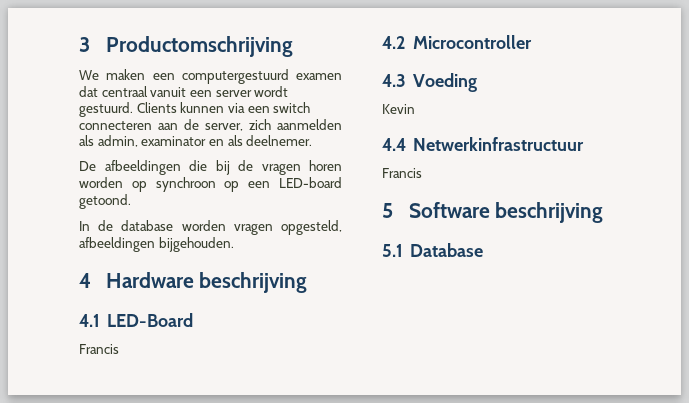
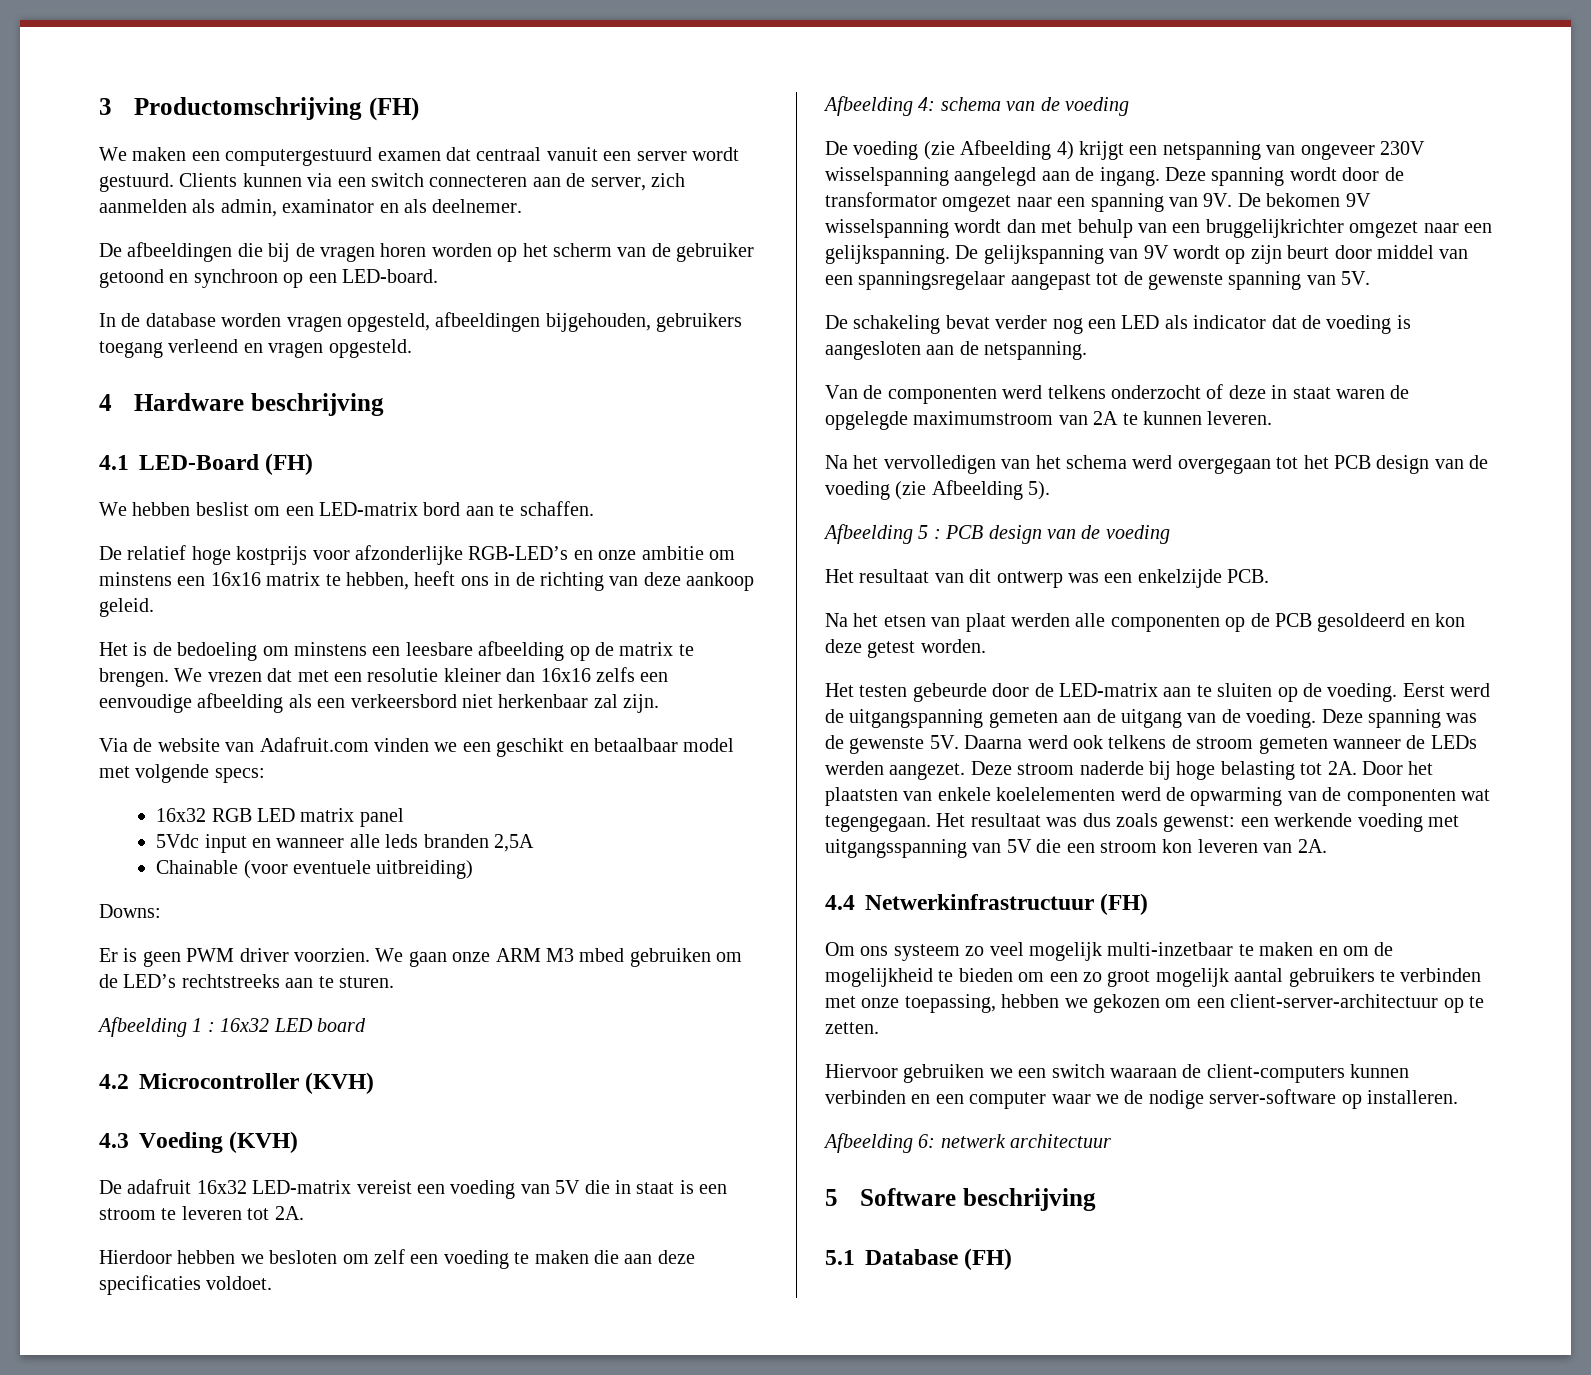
- 3 Productomschrijving
+ 3 Productomschrijving (FH)
- De afbeeldingen die bij de vragen horen worden op synchroon op een LED-board getoond.
+ De afbeeldingen die bij de vragen horen worden op het scherm van de gebruiker getoond en synchroon op een LED-board.
- In de database worden vragen opgesteld, afbeeldingen bijgehouden.
+ In de database worden vragen opgesteld, afbeeldingen bijgehouden, gebruikers toegang verleend en vragen opgesteld.
- 4.1 LED-Board
- Francis
+ 4.1 LED-Board (FH)
+ We hebben beslist om een LED-matrix bord aan te schaffen.
+ De relatief hoge kostprijs voor afzonderlijke RGB-LED’s en onze ambitie om minstens een 16x16 matrix te hebben, heeft ons in de richting van deze aankoop geleid.
+ Het is de bedoeling om minstens een leesbare afbeelding op de matrix te brengen. We vrezen dat met een resolutie kleiner dan 16x16 zelfs een eenvoudige afbeelding als een verkeersbord niet herkenbaar zal zijn.
+ Via de website van Adafruit.com vinden we een geschikt en betaalbaar model met volgende specs:
+ 16x32 RGB LED matrix panel
+ 5Vdc input en wanneer alle leds branden 2,5A
+ Chainable (voor eventuele uitbreiding)
+ Downs:
+ Er is geen PWM driver voorzien. We gaan onze ARM M3 mbed gebruiken om de LED’s rechtstreeks aan te sturen.
+ Afbeelding 1 : 16x32 LED board
- 4.2 Microcontroller
+ 4.2 Microcontroller (KVH)
- 4.3 Voeding
- Kevin
- 4.4 Netwerkinfrastructuur
- Francis
+ 4.3 Voeding (KVH)
+ De adafruit 16x32 LED-matrix vereist een voeding van 5V die in staat is een stroom te leveren tot 2A.
+ Hierdoor hebben we besloten om zelf een voeding te maken die aan deze specificaties voldoet.
+ Afbeelding 4: schema van de voeding
+ De voeding (zie Afbeelding 4) krijgt een netspanning van ongeveer 230V wisselspanning aangelegd aan de ingang. Deze spanning wordt door de transformator omgezet naar een spanning van 9V. De bekomen 9V wisselspanning wordt dan met behulp van een bruggelijkrichter omgezet naar een gelijkspanning. De gelijkspanning van 9V wordt op zijn beurt door middel van een spanningsregelaar aangepast tot de gewenste spanning van 5V.
+ De schakeling bevat verder nog een LED als indicator dat de voeding is aangesloten aan de netspanning.
+ Van de componenten werd telkens onderzocht of deze in staat waren de opgelegde maximumstroom van 2A te kunnen leveren.
+ Na het vervolledigen van het schema werd overgegaan tot het PCB design van de voeding (zie Afbeelding 5).
+ Afbeelding 5 : PCB design van de voeding
+ Het resultaat van dit ontwerp was een enkelzijde PCB.
+ Na het etsen van plaat werden alle componenten op de PCB gesoldeerd en kon deze getest worden.
+ Het testen gebeurde door de LED-matrix aan te sluiten op de voeding. Eerst werd de uitgangspanning gemeten aan de uitgang van de voeding. Deze spanning was de gewenste 5V. Daarna werd ook telkens de stroom gemeten wanneer de LEDs werden aangezet. Deze stroom naderde bij hoge belasting tot 2A. Door het plaatsten van enkele koelelementen werd de opwarming van de componenten wat tegengegaan. Het resultaat was dus zoals gewenst: een werkende voeding met uitgangsspanning van 5V die een stroom kon leveren van 2A.
+ 4.4 Netwerkinfrastructuur (FH)
+ Om ons systeem zo veel mogelijk multi-inzetbaar te maken en om de mogelijkheid te bieden om een zo groot mogelijk aantal gebruikers te verbinden met onze toepassing, hebben we gekozen om een client-server-architectuur op te zetten.
+ Hiervoor gebruiken we een switch waaraan de client-computers kunnen verbinden en een computer waar we de nodige server-software op installeren.
+ Afbeelding 6: netwerk architectuur
- 5.1 Database
+ 5.1 Database (FH)

